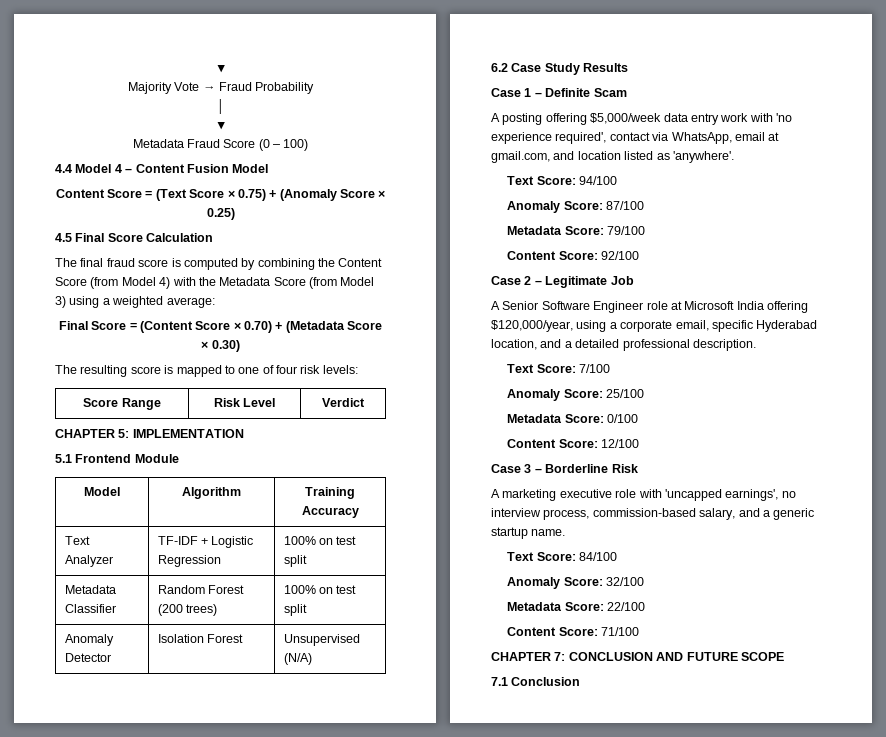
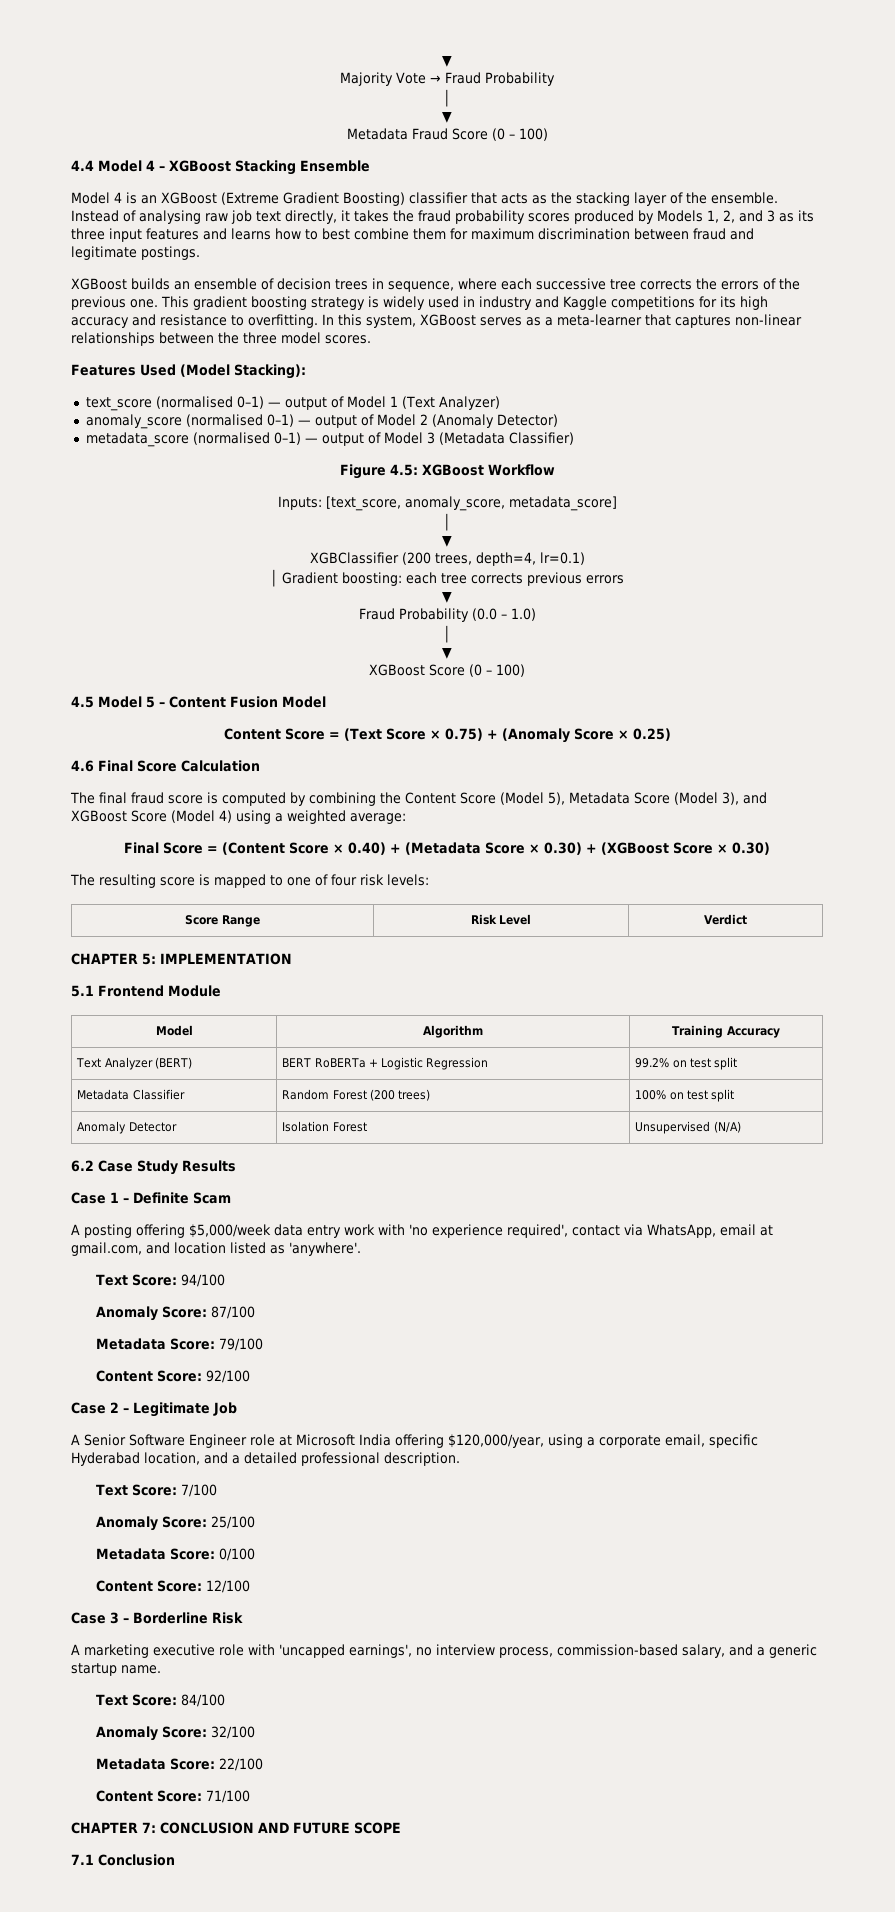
- 4.4 Model 4 – Content Fusion Model
+ 4.4 Model 4 – XGBoost Stacking Ensemble
+ Model 4 is an XGBoost (Extreme Gradient Boosting) classifier that acts as the stacking layer of the ensemble. Instead of analysing raw job text directly, it takes the fraud probability scores produced by Models 1, 2, and 3 as its three input features and learns how to best combine them for maximum discrimination between fraud and legitimate postings.
+ XGBoost builds an ensemble of decision trees in sequence, where each successive tree corrects the errors of the previous one. This gradient boosting strategy is widely used in industry and Kaggle competitions for its high accuracy and resistance to overfitting. In this system, XGBoost serves as a meta-learner that captures non-linear relationships between the three model scores.
+ Features Used (Model Stacking):
+ text_score (normalised 0–1) — output of Model 1 (Text Analyzer)
+ anomaly_score (normalised 0–1) — output of Model 2 (Anomaly Detector)
+ metadata_score (normalised 0–1) — output of Model 3 (Metadata Classifier)
+ Figure 4.5: XGBoost Workflow
+ Inputs: [text_score, anomaly_score, metadata_score]
+ │
+ ▼
+ XGBClassifier (200 trees, depth=4, lr=0.1)
+ │ Gradient boosting: each tree corrects previous errors
+ ▼
+ Fraud Probability (0.0 – 1.0)
+ │
+ ▼
+ XGBoost Score (0 – 100)
+ 4.5 Model 5 – Content Fusion Model
- 4.5 Final Score Calculation
+ 4.6 Final Score Calculation
- The final fraud score is computed by combining the Content Score (from Model 4) with the Metadata Score (from Model 3) using a weighted average:
+ The final fraud score is computed by combining the Content Score (Model 5), Metadata Score (Model 3), and XGBoost Score (Model 4) using a weighted average:
- Final Score = (Content Score × 0.70) + (Metadata Score × 0.30)
+ Final Score = (Content Score × 0.40) + (Metadata Score × 0.30) + (XGBoost Score × 0.30)
- Text Analyzer | TF-IDF + Logistic Regression | 100% on test split
+ Text Analyzer (BERT) | BERT RoBERTa + Logistic Regression | 99.2% on test split

